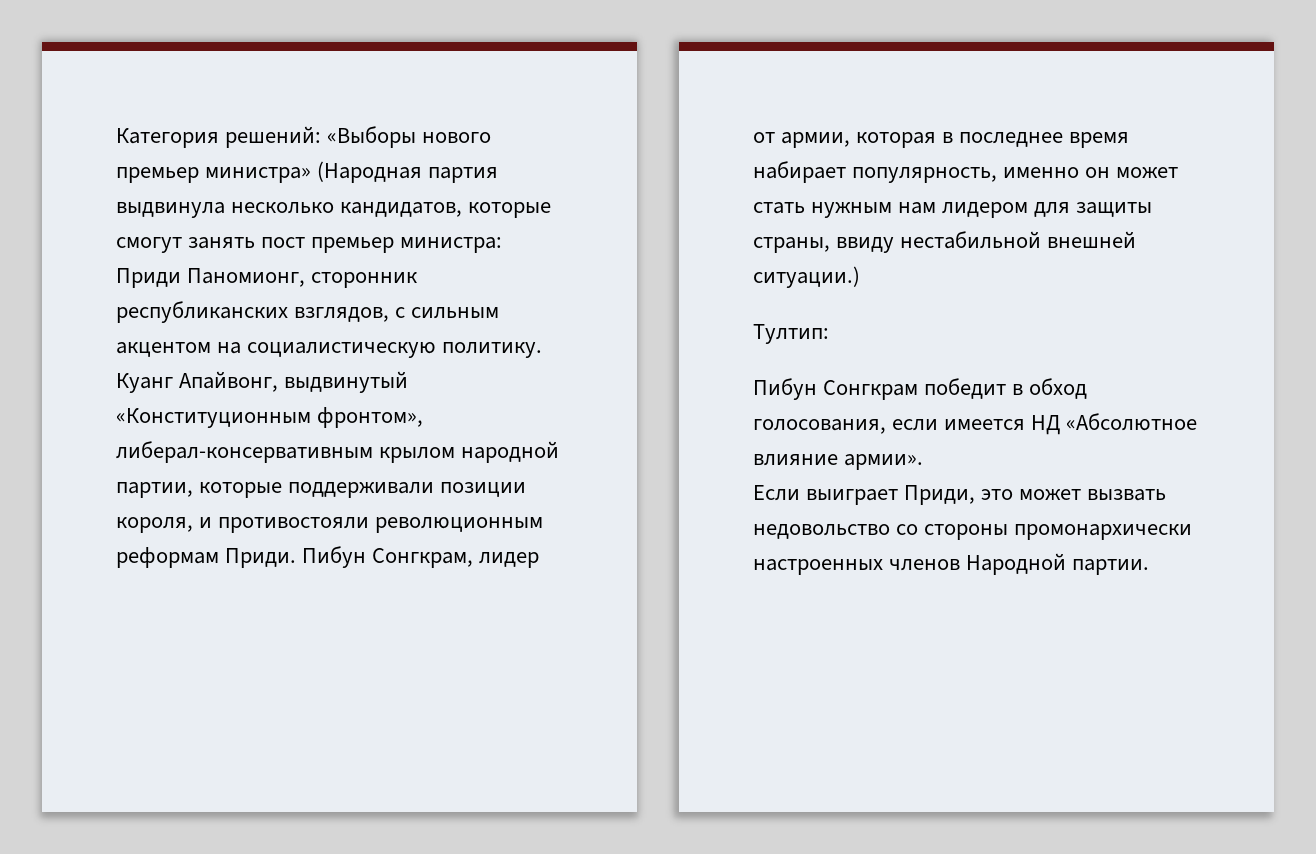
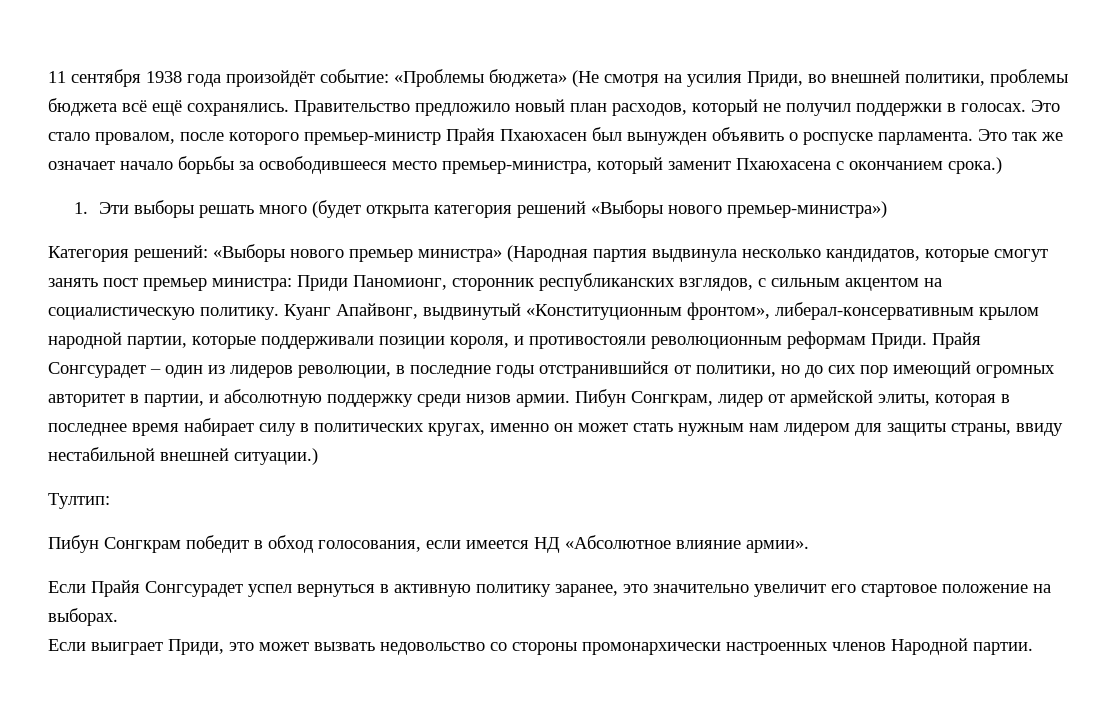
+ 11 сентября 1938 года произойдёт событие: «Проблемы бюджета» (Не смотря на усилия Приди, во внешней политики, проблемы бюджета всё ещё сохранялись. Правительство предложило новый план расходов, который не получил поддержки в голосах. Это стало провалом, после которого премьер-министр Прайя Пхаюхасен был вынужден объявить о роспуске парламента. Это так же означает начало борьбы за освободившееся место премьер-министра, который заменит Пхаюхасена с окончанием срока.)
+ 1. Эти выборы решать много (будет открыта категория решений «Выборы нового премьер-министра»)
+ Прайя Сонгсурадет – один из лидеров революции, в последние годы отстранившийся от политики, но до сих пор имеющий огромных авторитет в партии, и абсолютную поддержку среди низов армии.
- Пибун Сонгкрам, лидер от армии, которая в последнее время набирает популярность, именно он может стать нужным нам лидером для защиты страны, ввиду нестабильной внешней ситуации.)
+ Пибун Сонгкрам, лидер от армейской элиты, которая в последнее время набирает силу в политических кругах, именно он может стать нужным нам лидером для защиты страны, ввиду нестабильной внешней ситуации.)
+ Если Прайя Сонгсурадет успел вернуться в активную политику заранее, это значительно увеличит его стартовое положение на выборах.

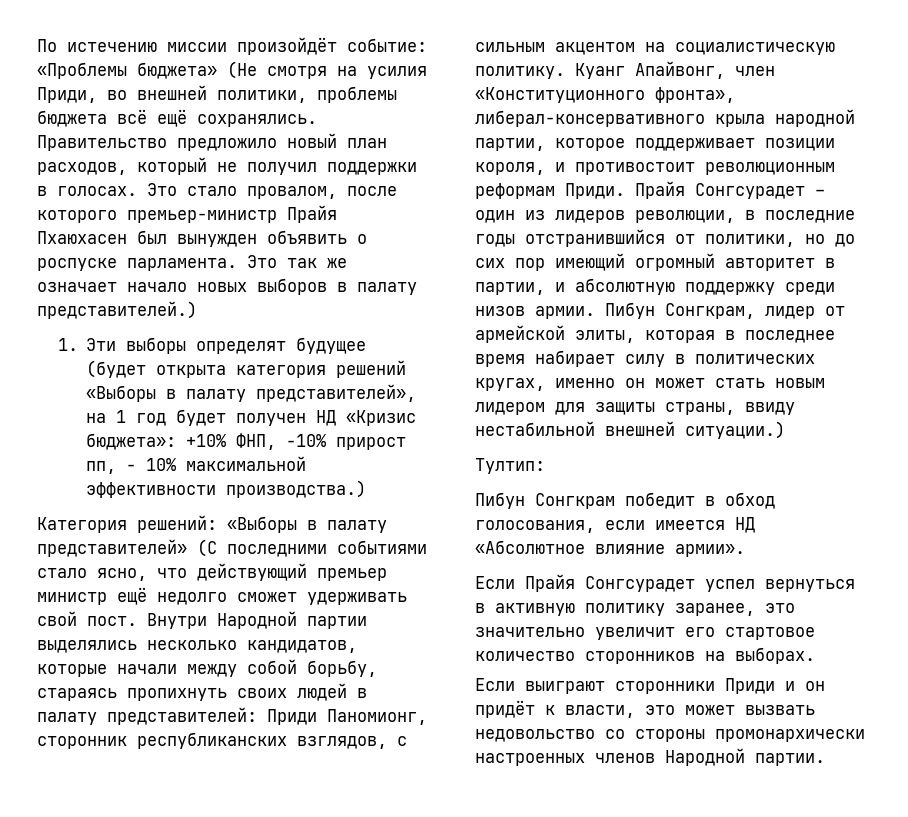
- 11 сентября 1938 года произойдёт событие: «Проблемы бюджета» (Не смотря на усилия Приди, во внешней политики, проблемы бюджета всё ещё сохранялись.
+ По истечению миссии произойдёт событие: «Проблемы бюджета» (Не смотря на усилия Приди, во внешней политики, проблемы бюджета всё ещё сохранялись.
- Это так же означает начало борьбы за освободившееся место премьер-министра, который заменит Пхаюхасена с окончанием срока.)
+ Это так же означает начало новых выборов в палату представителей.)
- 1. Эти выборы решать много (будет открыта категория решений «Выборы нового премьер-министра»)
- Категория решений: «Выборы нового премьер министра» (Народная партия выдвинула несколько кандидатов, которые смогут занять пост премьер министра: Приди Паномионг, сторонник республиканских взглядов, с сильным акцентом на социалистическую политику.
+ 1. Эти выборы определят будущее (будет открыта категория решений «Выборы в палату представителей», на 1 год будет получен НД «Кризис бюджета»: +10% ФНП, -10% прирост пп, - 10% максимальной эффективности производства.)
+ Категория решений: «Выборы в палату представителей» (С последними событиями стало ясно, что действующий премьер министр ещё недолго сможет удерживать свой пост. Внутри Народной партии выделялись несколько кандидатов, которые начали между собой борьбу, стараясь пропихнуть своих людей в палату представителей: Приди Паномионг, сторонник республиканских взглядов, с сильным акцентом на социалистическую политику.
- Куанг Апайвонг, выдвинутый «Конституционным фронтом», либерал-консервативным крылом народной партии, которые поддерживали позиции короля, и противостояли революционным реформам Приди.
+ Куанг Апайвонг, член «Конституционного фронта», либерал-консервативного крыла народной партии, которое поддерживает позиции короля, и противостоит революционным реформам Приди.
- Прайя Сонгсурадет – один из лидеров революции, в последние годы отстранившийся от политики, но до сих пор имеющий огромных авторитет в партии, и абсолютную поддержку среди низов армии.
+ Прайя Сонгсурадет – один из лидеров революции, в последние годы отстранившийся от политики, но до сих пор имеющий огромный авторитет в партии, и абсолютную поддержку среди низов армии.
- Пибун Сонгкрам, лидер от армейской элиты, которая в последнее время набирает силу в политических кругах, именно он может стать нужным нам лидером для защиты страны, ввиду нестабильной внешней ситуации.)
+ Пибун Сонгкрам, лидер от армейской элиты, которая в последнее время набирает силу в политических кругах, именно он может стать новым лидером для защиты страны, ввиду нестабильной внешней ситуации.)
- Если Прайя Сонгсурадет успел вернуться в активную политику заранее, это значительно увеличит его стартовое положение на выборах.
+ Если Прайя Сонгсурадет успел вернуться в активную политику заранее, это значительно увеличит его стартовое количество сторонников на выборах.
- Если выиграет Приди, это может вызвать недовольство со стороны промонархически настроенных членов Народной партии.
+ Если выиграют сторонники Приди и он придёт к власти, это может вызвать недовольство со стороны промонархически настроенных членов Народной партии.

